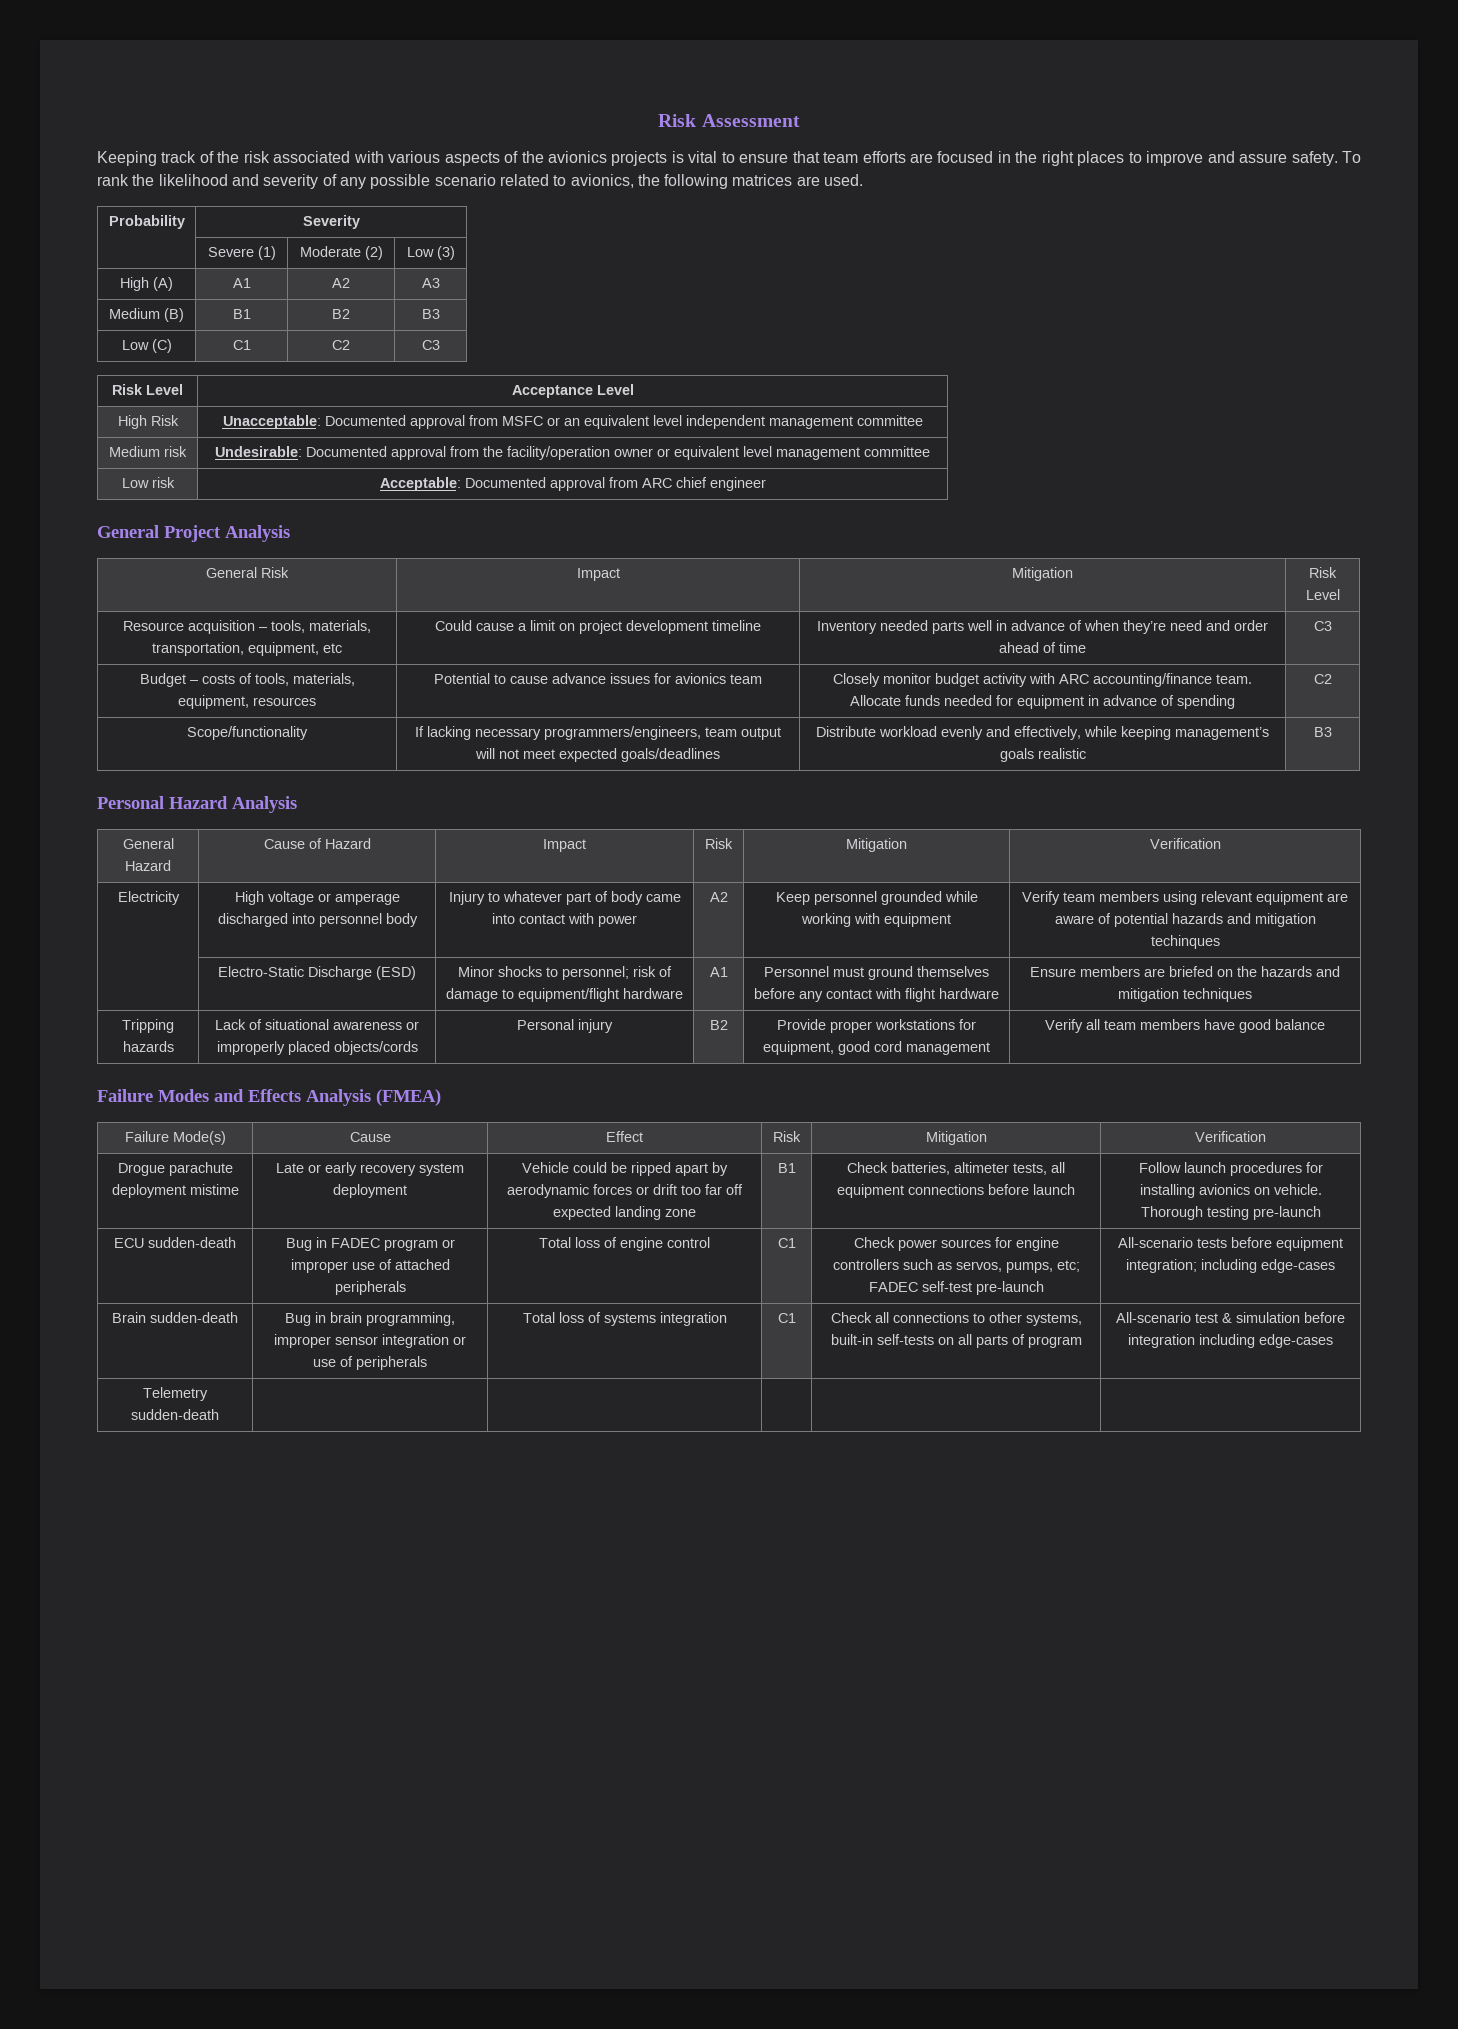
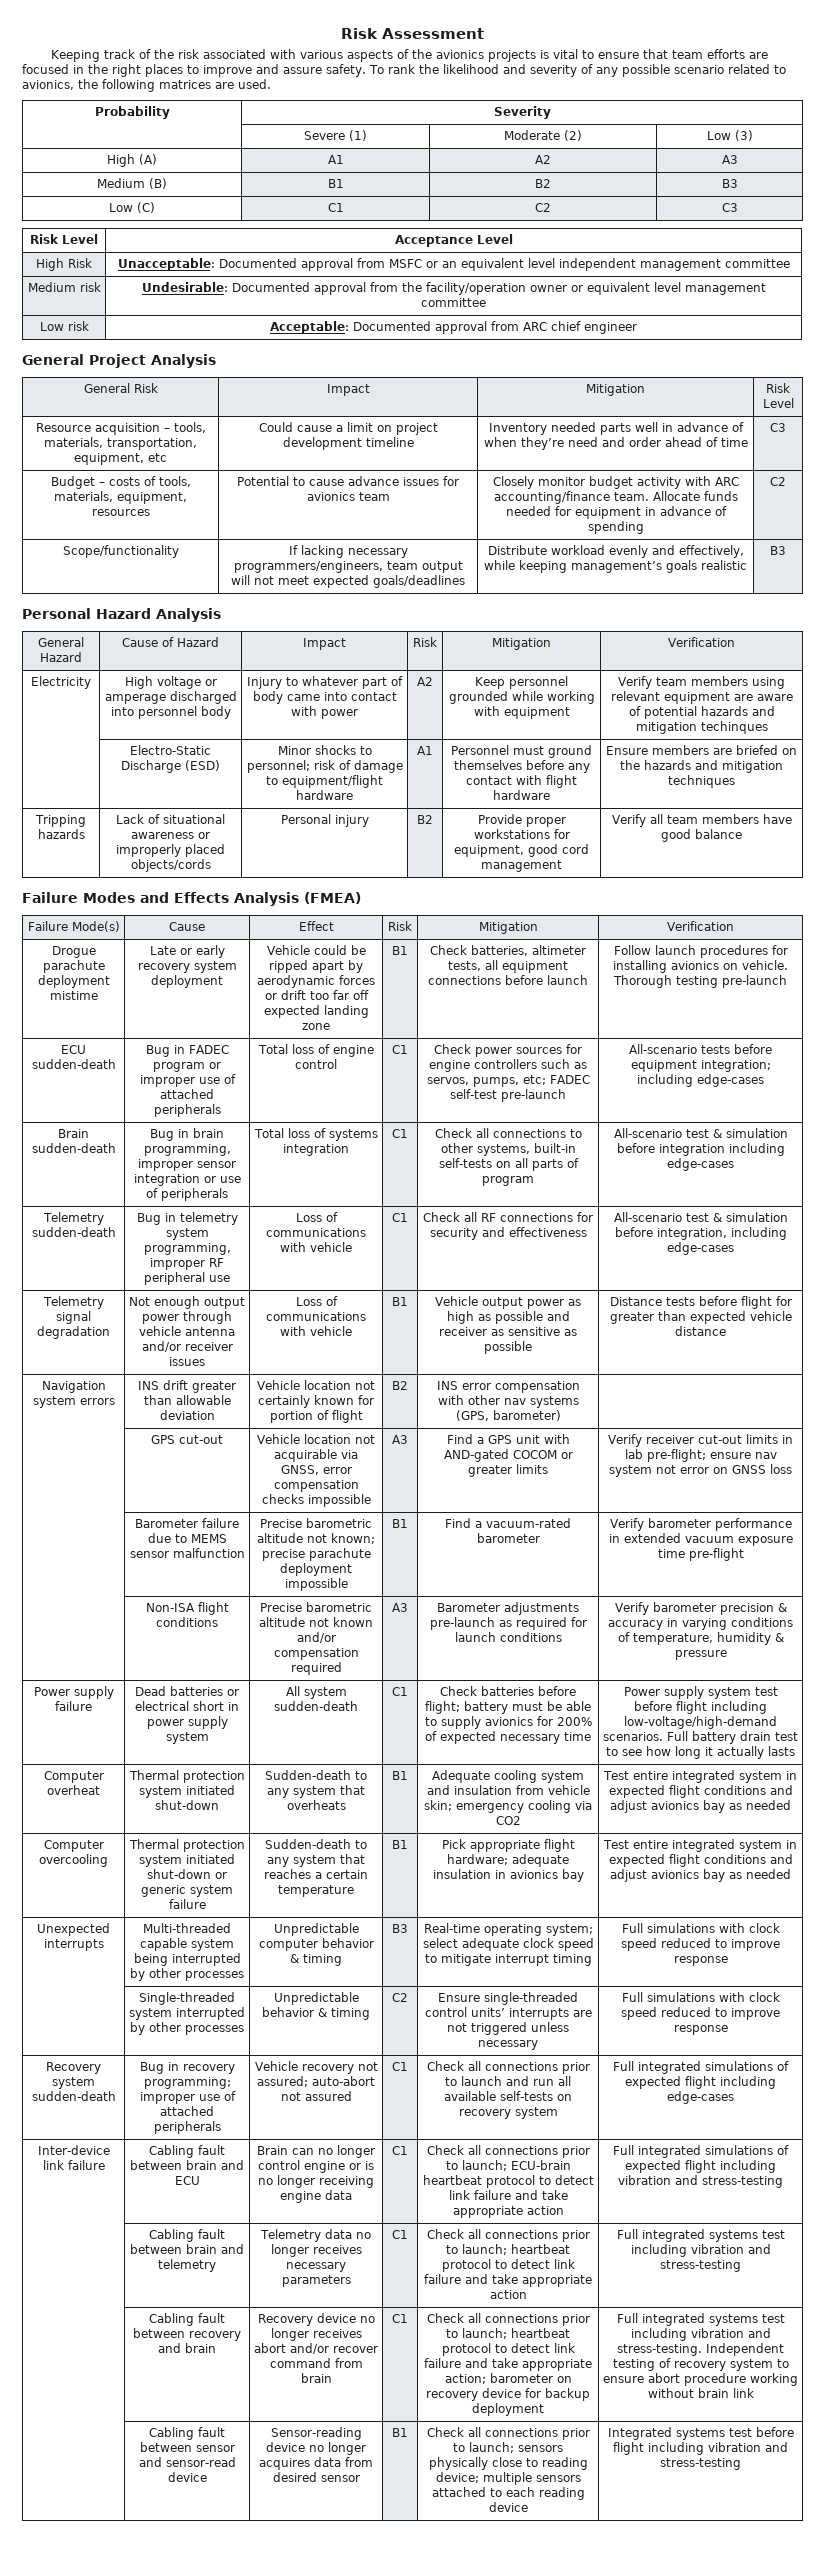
- Telemetry sudden-death | | | | |
+ Telemetry sudden-death | Bug in telemetry system programming, improper RF peripheral use | Loss of communications with vehicle | C1 | Check all RF connections for security and effectiveness | All-scenario test & simulation before integration, including edge-cases
+ Telemetry signal degradation | Not enough output power through vehicle antenna and/or receiver issues | Loss of communications with vehicle | B1 | Vehicle output power as high as possible and receiver as sensitive as possible | Distance tests before flight for greater than expected vehicle distance
+ Navigation system errors | INS drift greater than allowable deviation | Vehicle location not certainly known for portion of flight | B2 | INS error compensation with other nav systems (GPS, barometer) |
+ | GPS cut-out | Vehicle location not acquirable via GNSS, error compensation checks impossible | A3 | Find a GPS unit with AND-gated COCOM or greater limits | Verify receiver cut-out limits in lab pre-flight; ensure nav system not error on GNSS loss
+ | Barometer failure due to MEMS sensor malfunction | Precise barometric altitude not known; precise parachute deployment impossible | B1 | Find a vacuum-rated barometer | Verify barometer performance in extended vacuum exposure time pre-flight
+ | Non-ISA flight conditions | Precise barometric altitude not known and/or compensation required | A3 | Barometer adjustments pre-launch as required for launch conditions | Verify barometer precision & accuracy in varying conditions of temperature, humidity & pressure
+ Power supply failure | Dead batteries or electrical short in power supply system | All system sudden-death | C1 | Check batteries before flight; battery must be able to supply avionics for 200% of expected necessary time | Power supply system test before flight including low-voltage/high-demand scenarios. Full battery drain test to see how long it actually lasts
+ Computer overheat | Thermal protection system initiated shut-down | Sudden-death to any system that overheats | B1 | Adequate cooling system and insulation from vehicle skin; emergency cooling via CO2 | Test entire integrated system in expected flight conditions and adjust avionics bay as needed
+ Computer overcooling | Thermal protection system initiated shut-down or generic system failure | Sudden-death to any system that reaches a certain temperature | B1 | Pick appropriate flight hardware; adequate insulation in avionics bay | Test entire integrated system in expected flight conditions and adjust avionics bay as needed
+ Unexpected interrupts | Multi-threaded capable system being interrupted by other processes | Unpredictable computer behavior & timing | B3 | Real-time operating system; select adequate clock speed to mitigate interrupt timing | Full simulations with clock speed reduced to improve response
+ | Single-threaded system interrupted by other processes | Unpredictable behavior & timing | C2 | Ensure single-threaded control units’ interrupts are not triggered unless necessary | Full simulations with clock speed reduced to improve response
+ Recovery system sudden-death | Bug in recovery programming; improper use of attached peripherals | Vehicle recovery not assured; auto-abort not assured | C1 | Check all connections prior to launch and run all available self-tests on recovery system | Full integrated simulations of expected flight including edge-cases
+ Inter-device link failure | Cabling fault between brain and ECU | Brain can no longer control engine or is no longer receiving engine data | C1 | Check all connections prior to launch; ECU-brain heartbeat protocol to detect link failure and take appropriate action | Full integrated simulations of expected flight including vibration and stress-testing
+ | Cabling fault between brain and telemetry | Telemetry data no longer receives necessary parameters | C1 | Check all connections prior to launch; heartbeat protocol to detect link failure and take appropriate action | Full integrated systems test including vibration and stress-testing
+ | Cabling fault between recovery and brain | Recovery device no longer receives abort and/or recover command from brain | C1 | Check all connections prior to launch; heartbeat protocol to detect link failure and take appropriate action; barometer on recovery device for backup deployment | Full integrated systems test including vibration and stress-testing. Independent testing of recovery system to ensure abort procedure working without brain link
+ | Cabling fault between sensor and sensor-read device | Sensor-reading device no longer acquires data from desired sensor | B1 | Check all connections prior to launch; sensors physically close to reading device; multiple sensors attached to each reading device | Integrated systems test before flight including vibration and stress-testing

